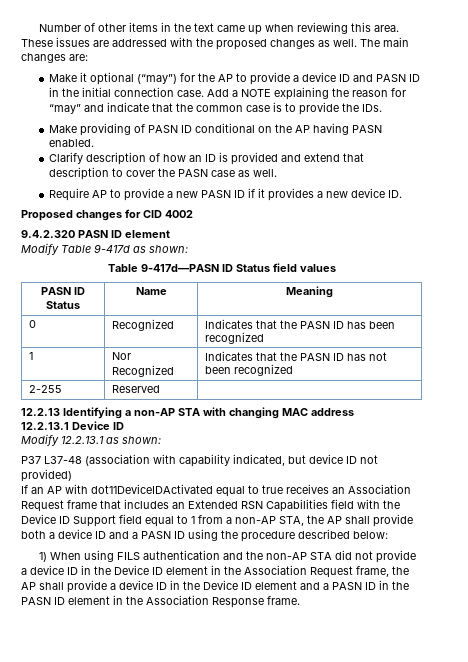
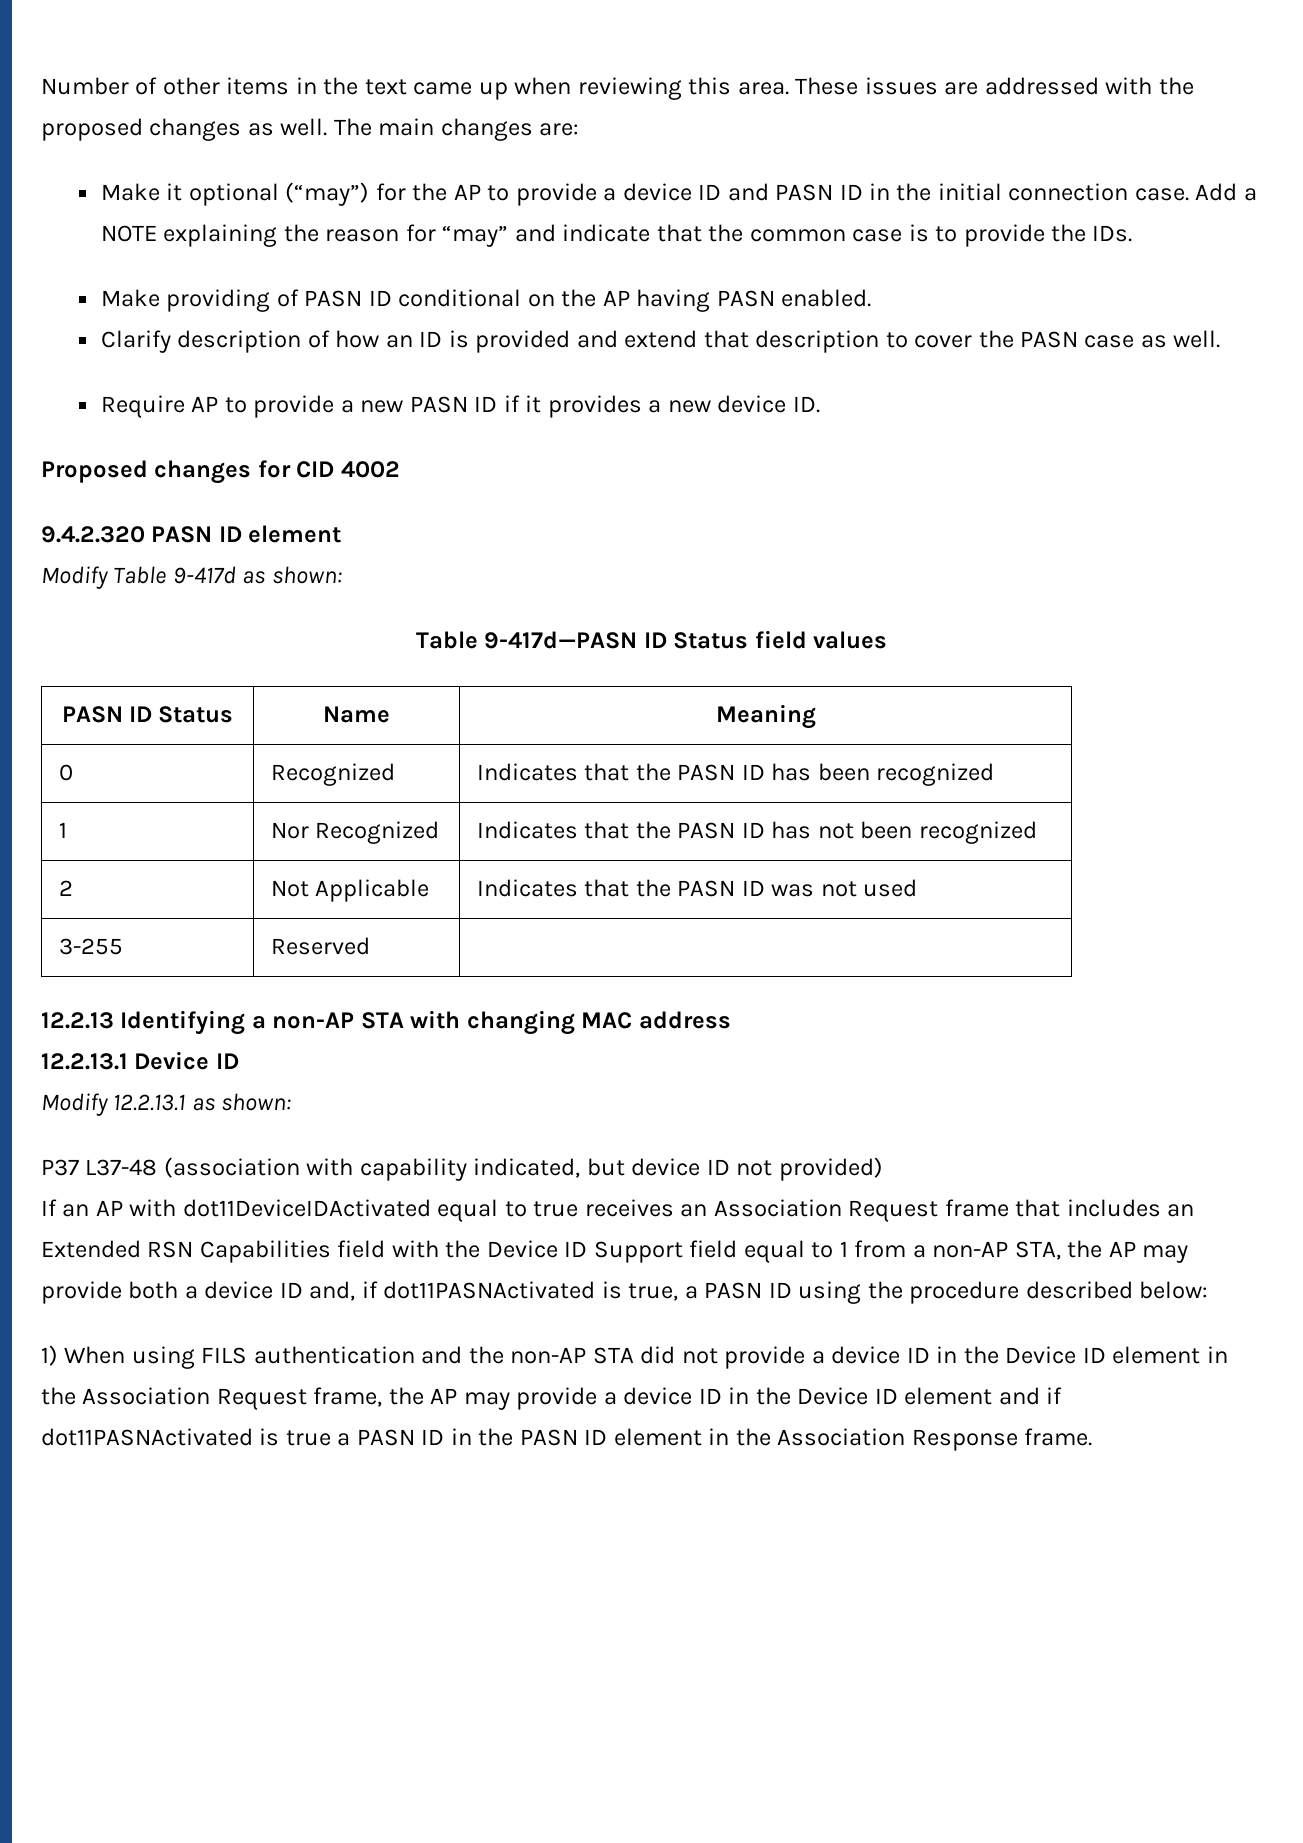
- 2-255 | Reserved |
+ 2 | Not Applicable | Indicates that the PASN ID was not used
+ 3-255 | Reserved |
- If an AP with dot11DeviceIDActivated equal to true receives an Association Request frame that includes an Extended RSN Capabilities field with the Device ID Support field equal to 1 from a non-AP STA, the AP shall provide both a device ID and a PASN ID using the procedure described below:
+ If an AP with dot11DeviceIDActivated equal to true receives an Association Request frame that includes an Extended RSN Capabilities field with the Device ID Support field equal to 1 from a non-AP STA, the AP may provide both a device ID and, if dot11PASNActivated is true, a PASN ID using the procedure described below:
- 1) When using FILS authentication and the non-AP STA did not provide a device ID in the Device ID element in the Association Request frame, the AP shall provide a device ID in the Device ID element and a PASN ID in the PASN ID element in the Association Response frame.
+ 1) When using FILS authentication and the non-AP STA did not provide a device ID in the Device ID element in the Association Request frame, the AP may provide a device ID in the Device ID element and if dot11PASNActivated is true a PASN ID in the PASN ID element in the Association Response frame.

